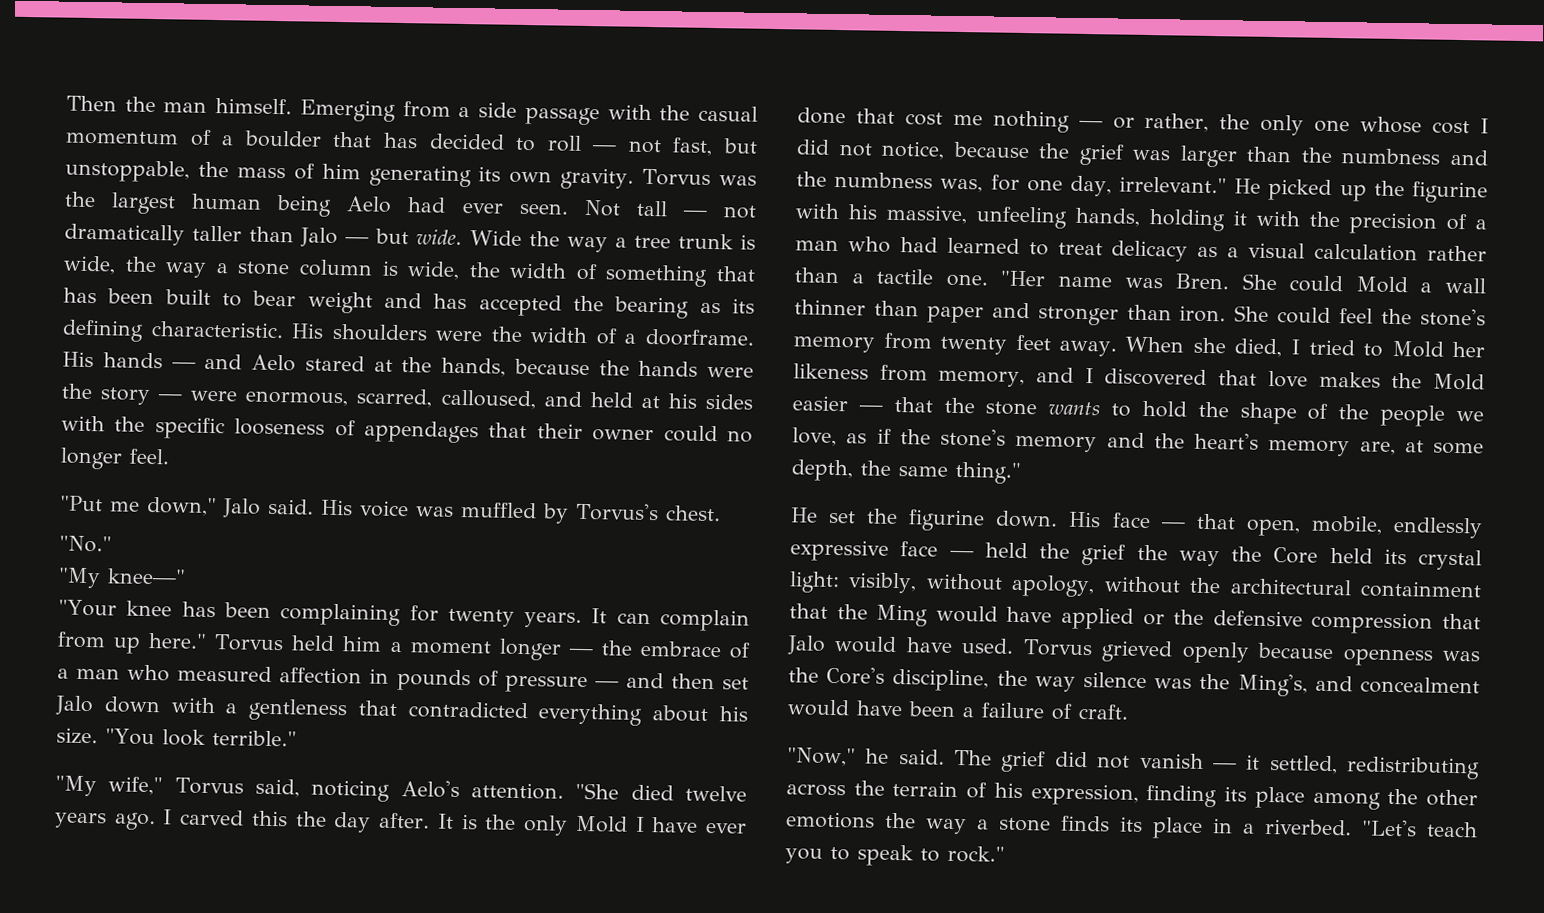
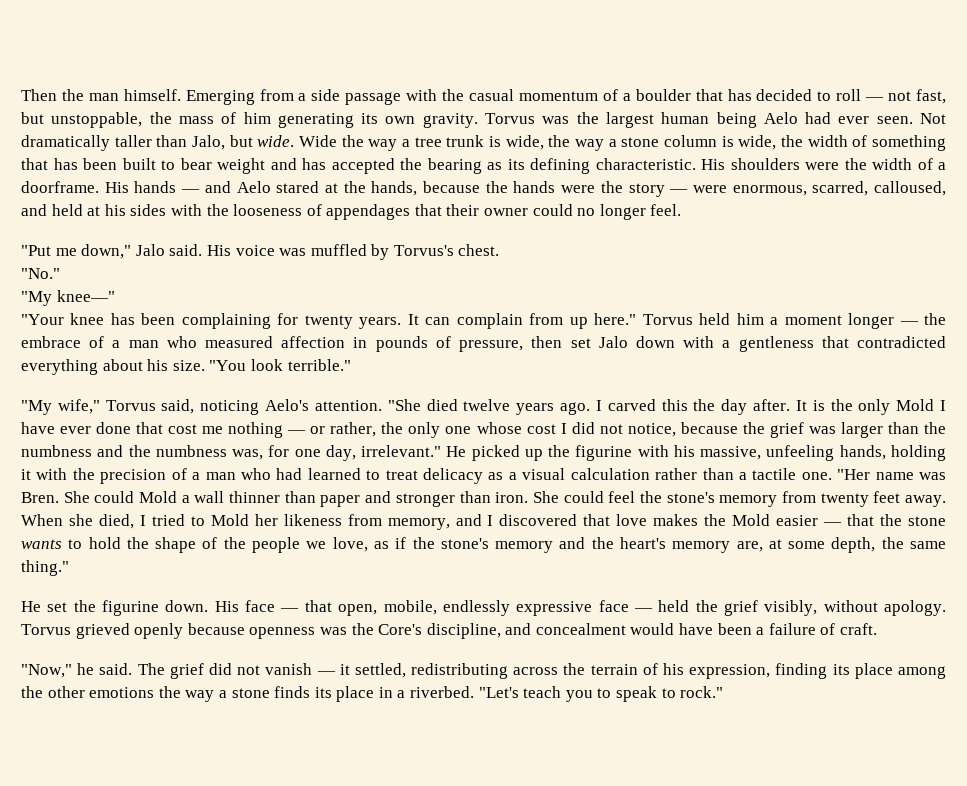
- Not tall — not dramatically taller than Jalo — but wide.
+ Not dramatically taller than Jalo, but wide.
- His hands — and Aelo stared at the hands, because the hands were the story — were enormous, scarred, calloused, and held at his sides with the specific looseness of appendages that their owner could no longer feel.
+ His hands — and Aelo stared at the hands, because the hands were the story — were enormous, scarred, calloused, and held at his sides with the looseness of appendages that their owner could no longer feel.
- Torvus held him a moment longer — the embrace of a man who measured affection in pounds of pressure — and then set Jalo down with a gentleness that contradicted everything about his size.
+ Torvus held him a moment longer — the embrace of a man who measured affection in pounds of pressure, then set Jalo down with a gentleness that contradicted everything about his size.
- His face — that open, mobile, endlessly expressive face — held the grief the way the Core held its crystal light: visibly, without apology, without the architectural containment that the Ming would have applied or the defensive compression that Jalo would have used.
+ His face — that open, mobile, endlessly expressive face — held the grief visibly, without apology.
- Torvus grieved openly because openness was the Core's discipline, the way silence was the Ming's, and concealment would have been a failure of craft.
+ Torvus grieved openly because openness was the Core's discipline, and concealment would have been a failure of craft.

